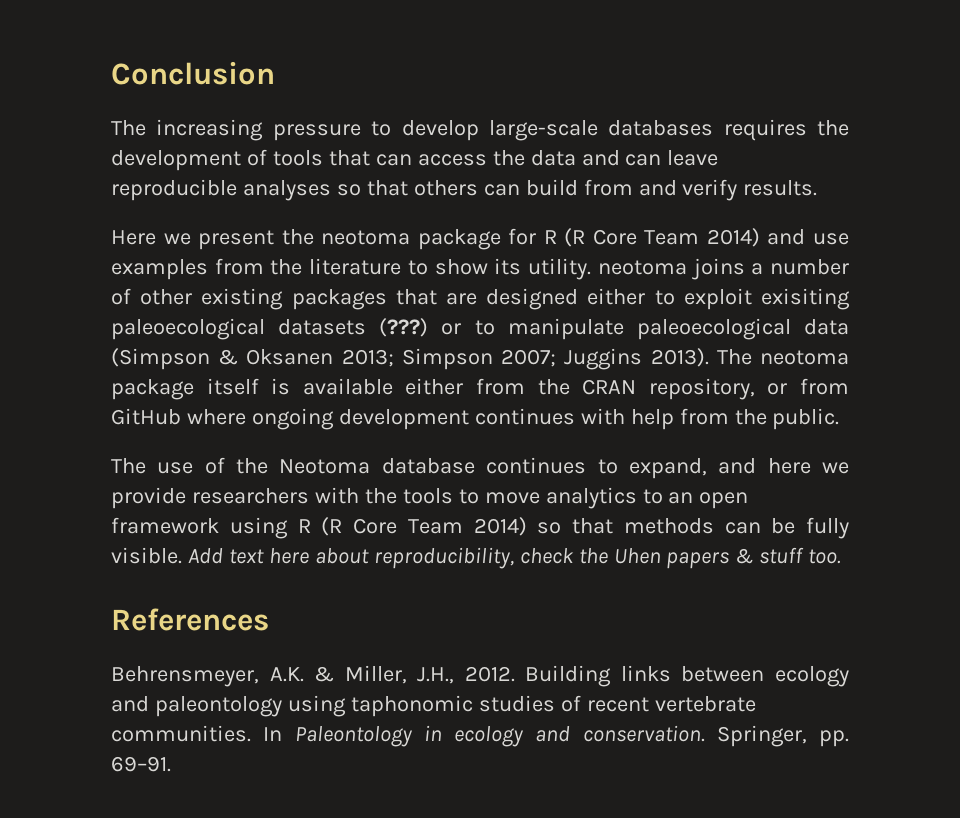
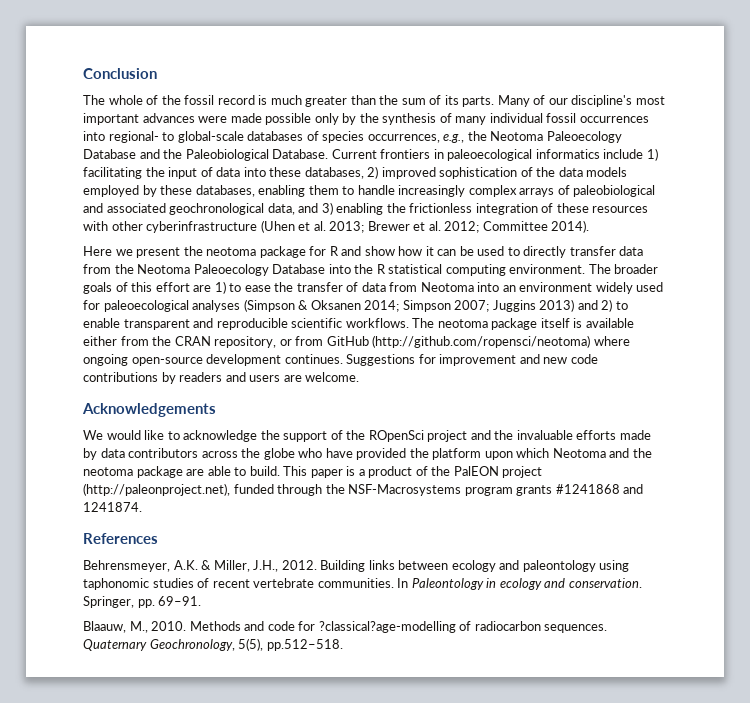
- The increasing pressure to develop large-scale databases requires the development of tools that can access the data and can leave reproducible analyses so that others can build from and verify results.
+ The whole of the fossil record is much greater than the sum of its parts. Many of our discipline's most important advances were made possible only by the synthesis of many individual fossil occurrences into regional- to global-scale databases of species occurrences, e.g., the Neotoma Paleoecology Database and the Paleobiological Database. Current frontiers in paleoecological informatics include 1) facilitating the input of data into these databases, 2) improved sophistication of the data models employed by these databases, enabling them to handle increasingly complex arrays of paleobiological and associated geochronological data, and 3) enabling the frictionless integration of these resources with other cyberinfrastructure (Uhen et al. 2013; Brewer et al. 2012; Committee 2014).
- Here we present the neotoma package for R (R Core Team 2014) and use examples from the literature to show its utility. neotoma joins a number of other existing packages that are designed either to exploit exisiting paleoecological datasets (???) or to manipulate paleoecological data (Simpson & Oksanen 2013; Simpson 2007; Juggins 2013).
+ Here we present the neotoma package for R and show how it can be used to directly transfer data from the Neotoma Paleoecology Database into the R statistical computing environment. The broader goals of this effort are 1) to ease the transfer of data from Neotoma into an environment widely used for paleoecological analyses (Simpson & Oksanen 2014; Simpson 2007; Juggins 2013) and 2) to enable transparent and reproducible scientific workflows.
- The neotoma package itself is available either from the CRAN repository, or from GitHub where ongoing development continues with help from the public.
- The use of the Neotoma database continues to expand, and here we provide researchers with the tools to move analytics to an open framework using R (R Core Team 2014) so that methods can be fully visible. Add text here about reproducibility, check the Uhen papers & stuff too.
+ The neotoma package itself is available either from the CRAN repository, or from GitHub (http://github.com/ropensci/neotoma) where ongoing open-source development continues. Suggestions for improvement and new code contributions by readers and users are welcome.
+ Acknowledgements
+ We would like to acknowledge the support of the ROpenSci project and the invaluable efforts made by data contributors across the globe who have provided the platform upon which Neotoma and the neotoma package are able to build. This paper is a product of the PalEON project (http://paleonproject.net), funded through the NSF-Macrosystems program grants #1241868 and 1241874.
+ Blaauw, M., 2010. Methods and code for ?classical?age-modelling of radiocarbon sequences. Quaternary Geochronology, 5(5), pp.512–518.

